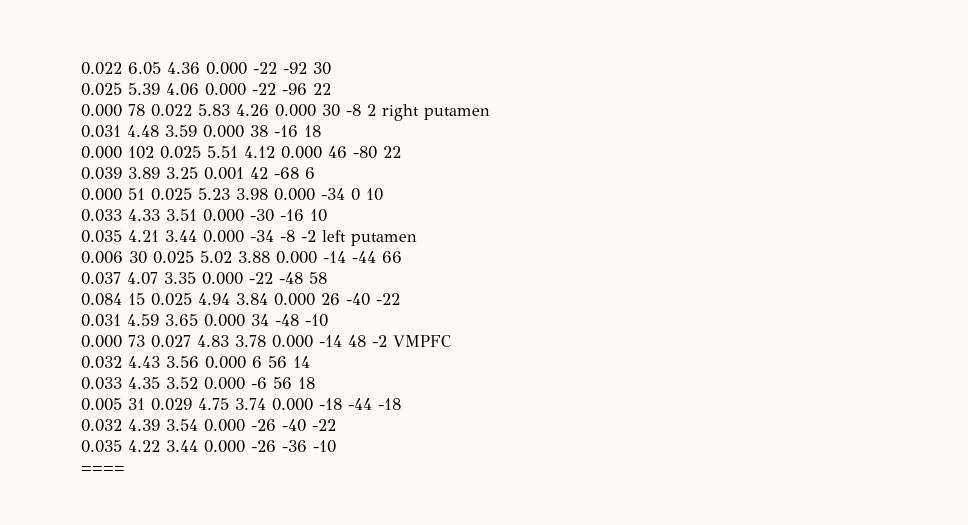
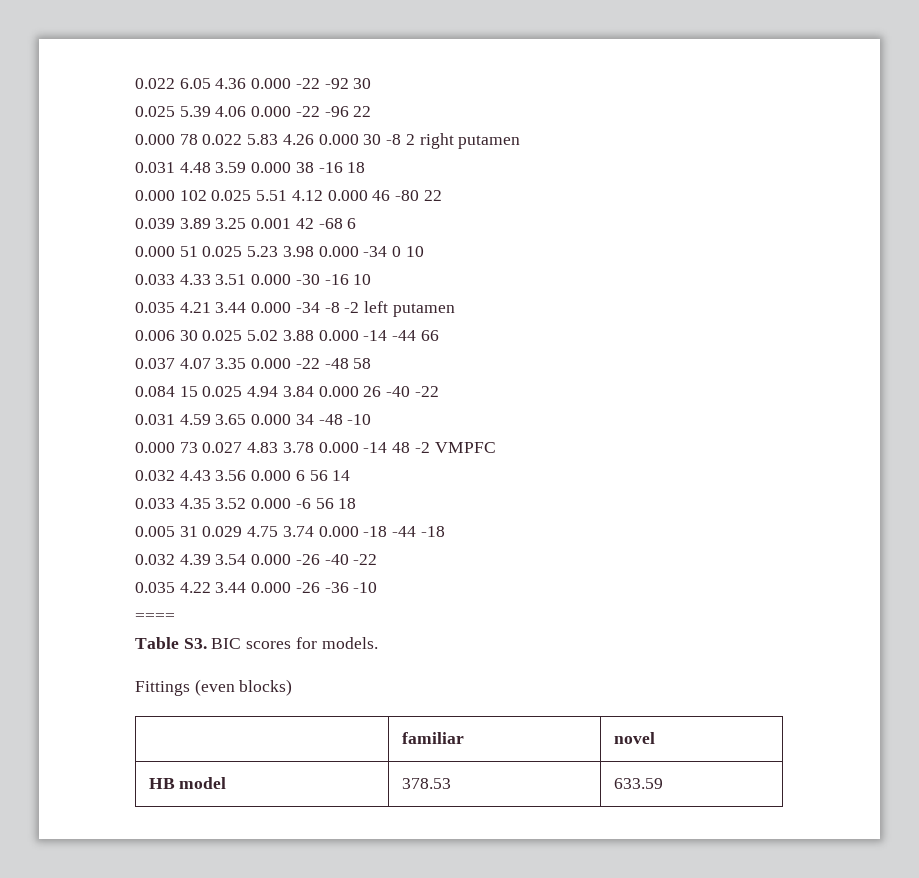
+ Table S3. BIC scores for models.
+ Fittings (even blocks)
+ | familiar | novel
+ HB model | 378.53 | 633.59

